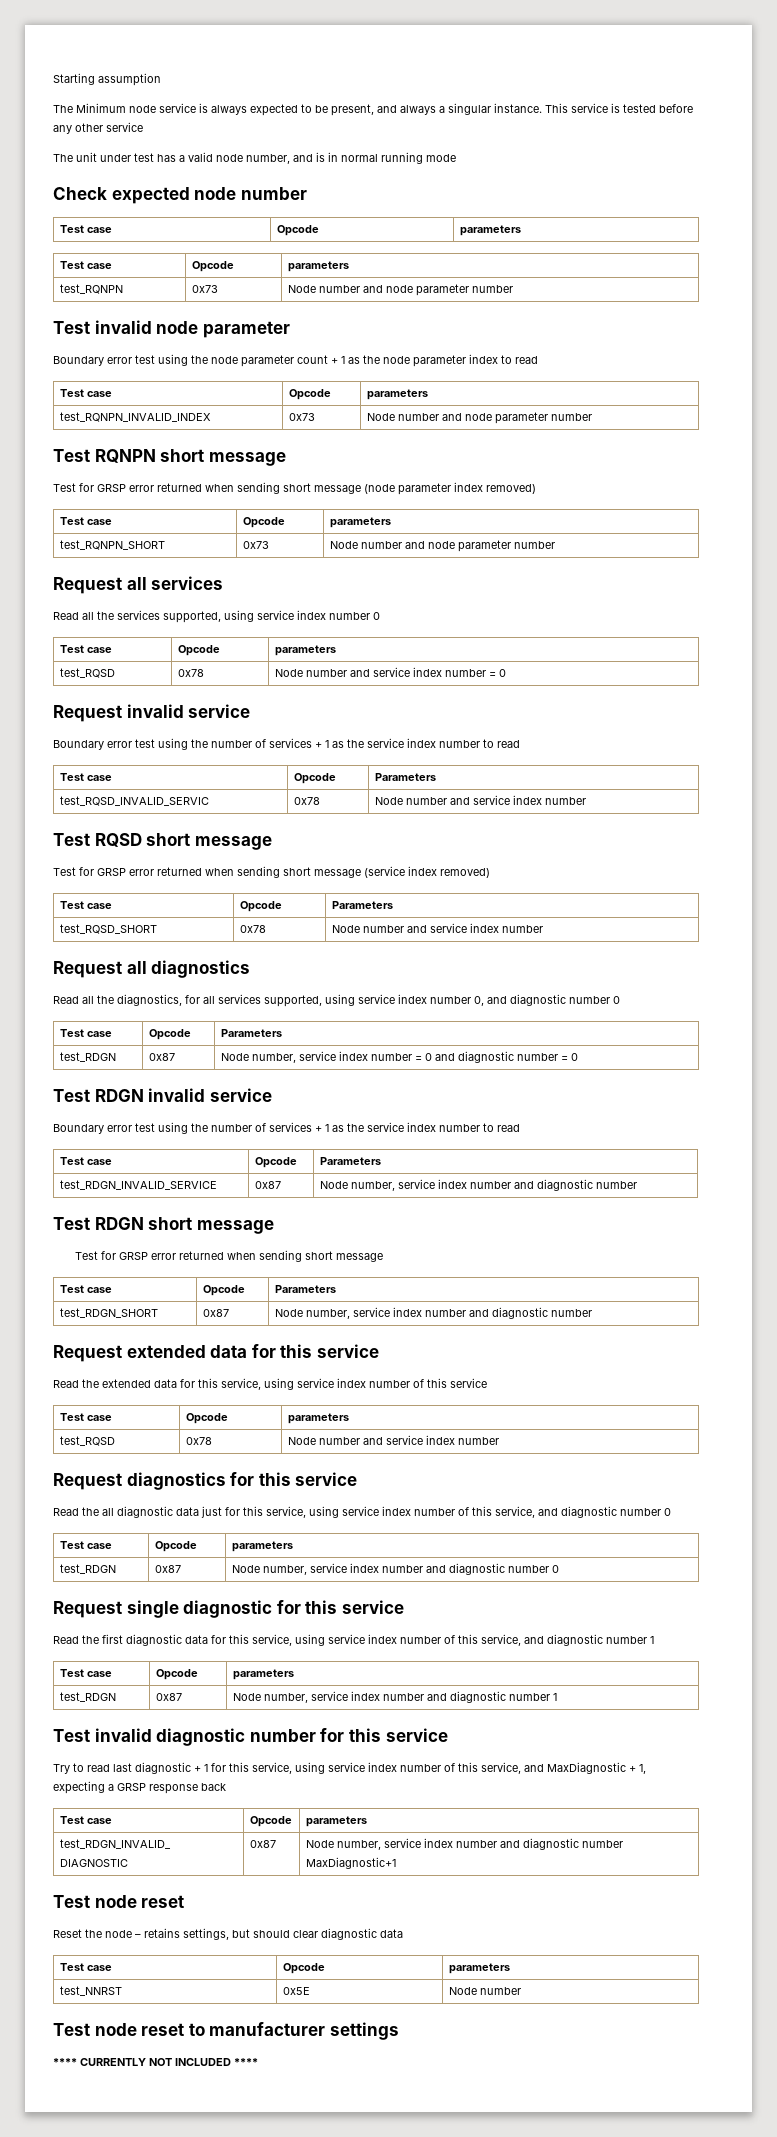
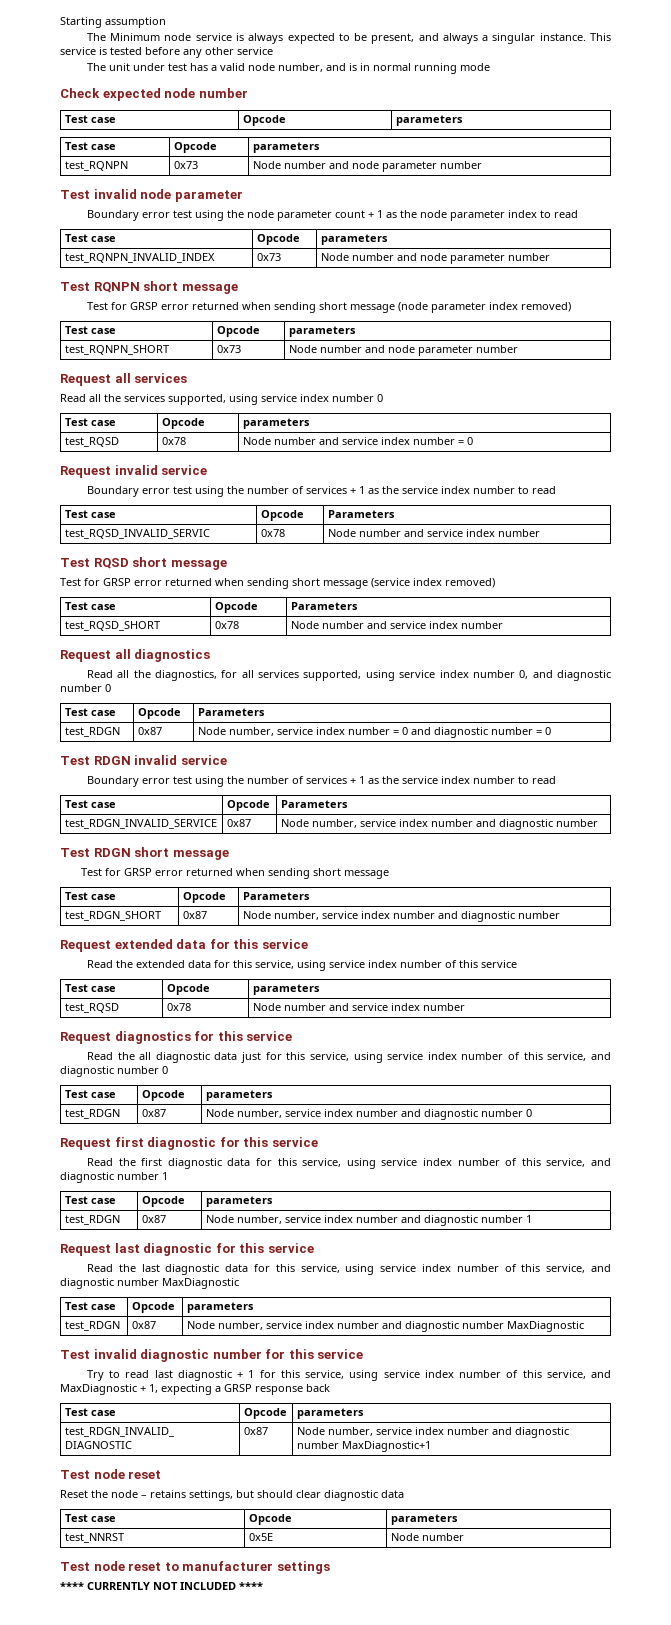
- Request single diagnostic for this service
+ Request first diagnostic for this service
+ Request last diagnostic for this service
+ Read the last diagnostic data for this service, using service index number of this service, and diagnostic number MaxDiagnostic
+ Test case | Opcode | parameters
+ test_RDGN | 0x87 | Node number, service index number and diagnostic number MaxDiagnostic

